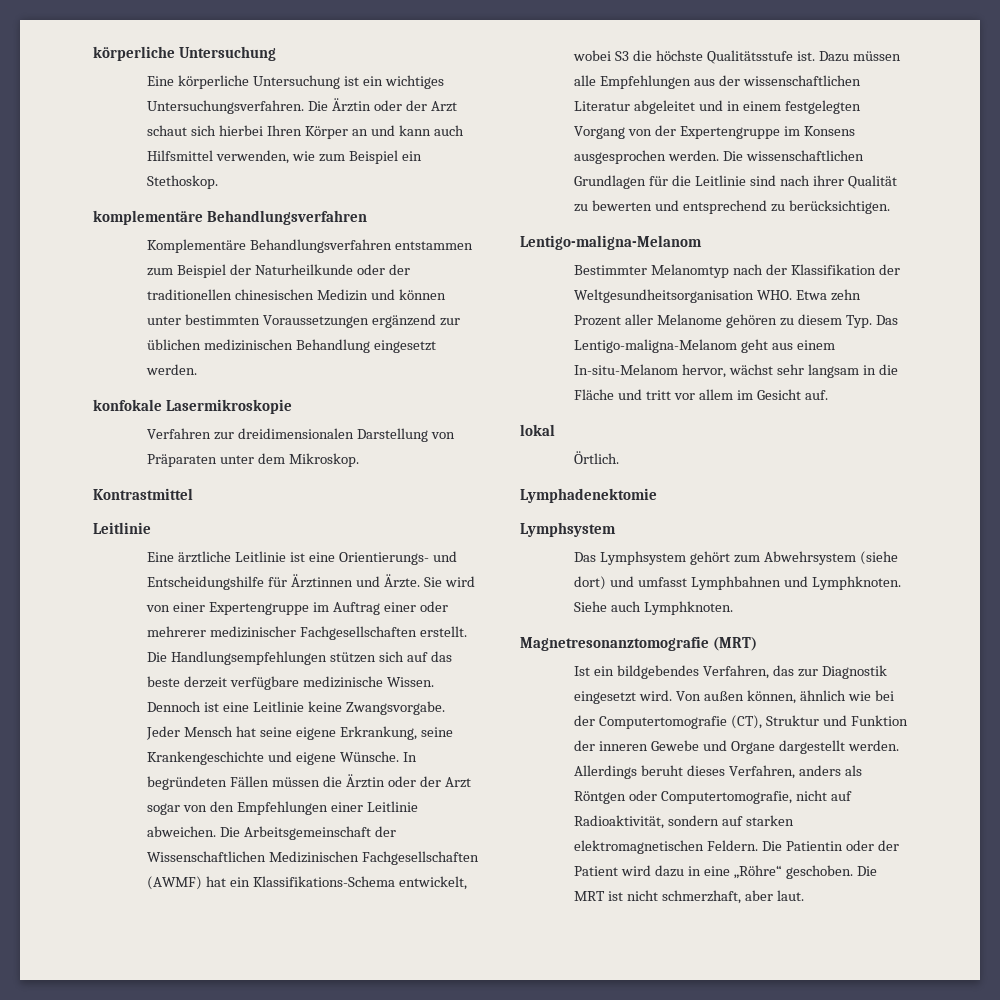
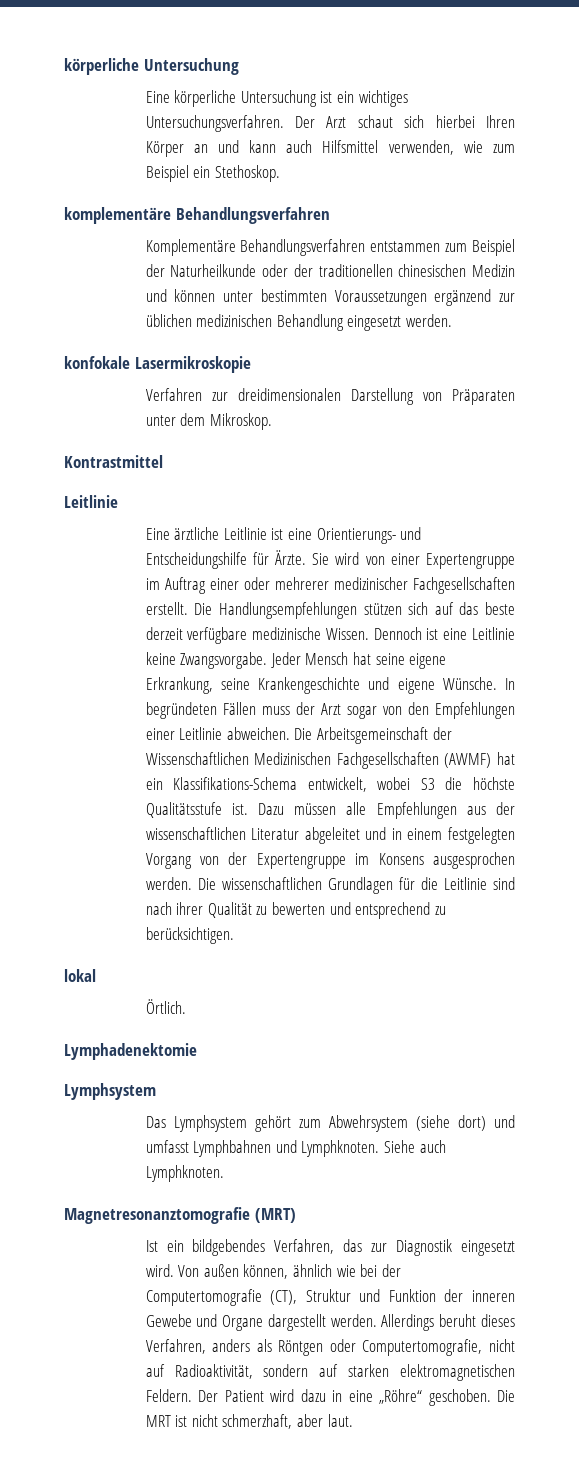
- Die Ärztin oder der Arzt schaut sich hierbei Ihren Körper an und kann auch Hilfsmittel verwenden, wie zum Beispiel ein Stethoskop.
+ Der Arzt schaut sich hierbei Ihren Körper an und kann auch Hilfsmittel verwenden, wie zum Beispiel ein Stethoskop.
- Eine ärztliche Leitlinie ist eine Orientierungs- und Entscheidungshilfe für Ärztinnen und Ärzte.
+ Eine ärztliche Leitlinie ist eine Orientierungs- und Entscheidungshilfe für Ärzte.
- In begründeten Fällen müssen die Ärztin oder der Arzt sogar von den Empfehlungen einer Leitlinie abweichen.
+ In begründeten Fällen muss der Arzt sogar von den Empfehlungen einer Leitlinie abweichen.
  Die wissenschaftlichen Grundlagen für die Leitlinie sind nach ihrer Qualität zu bewerten und entsprechend zu berücksichtigen.
- Lentigo-maligna-Melanom
- Bestimmter Melanomtyp nach der Klassifikation der Weltgesundheitsorganisation WHO. Etwa zehn Prozent aller Melanome gehören zu diesem Typ. Das Lentigo-maligna-Melanom geht aus einem In-situ-Melanom hervor, wächst sehr langsam in die Fläche und tritt vor allem im Gesicht auf.
- Die Patientin oder der Patient wird dazu in eine „Röhre“ geschoben.
+ Der Patient wird dazu in eine „Röhre“ geschoben.

